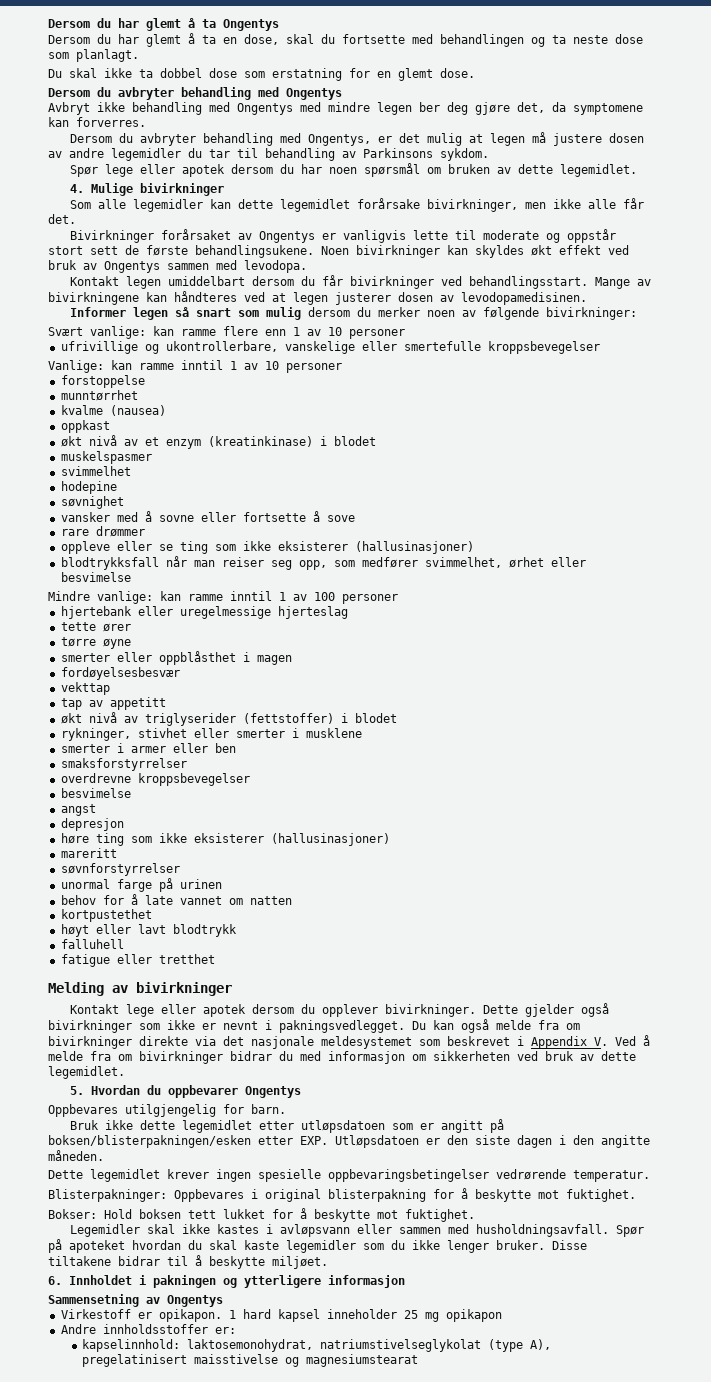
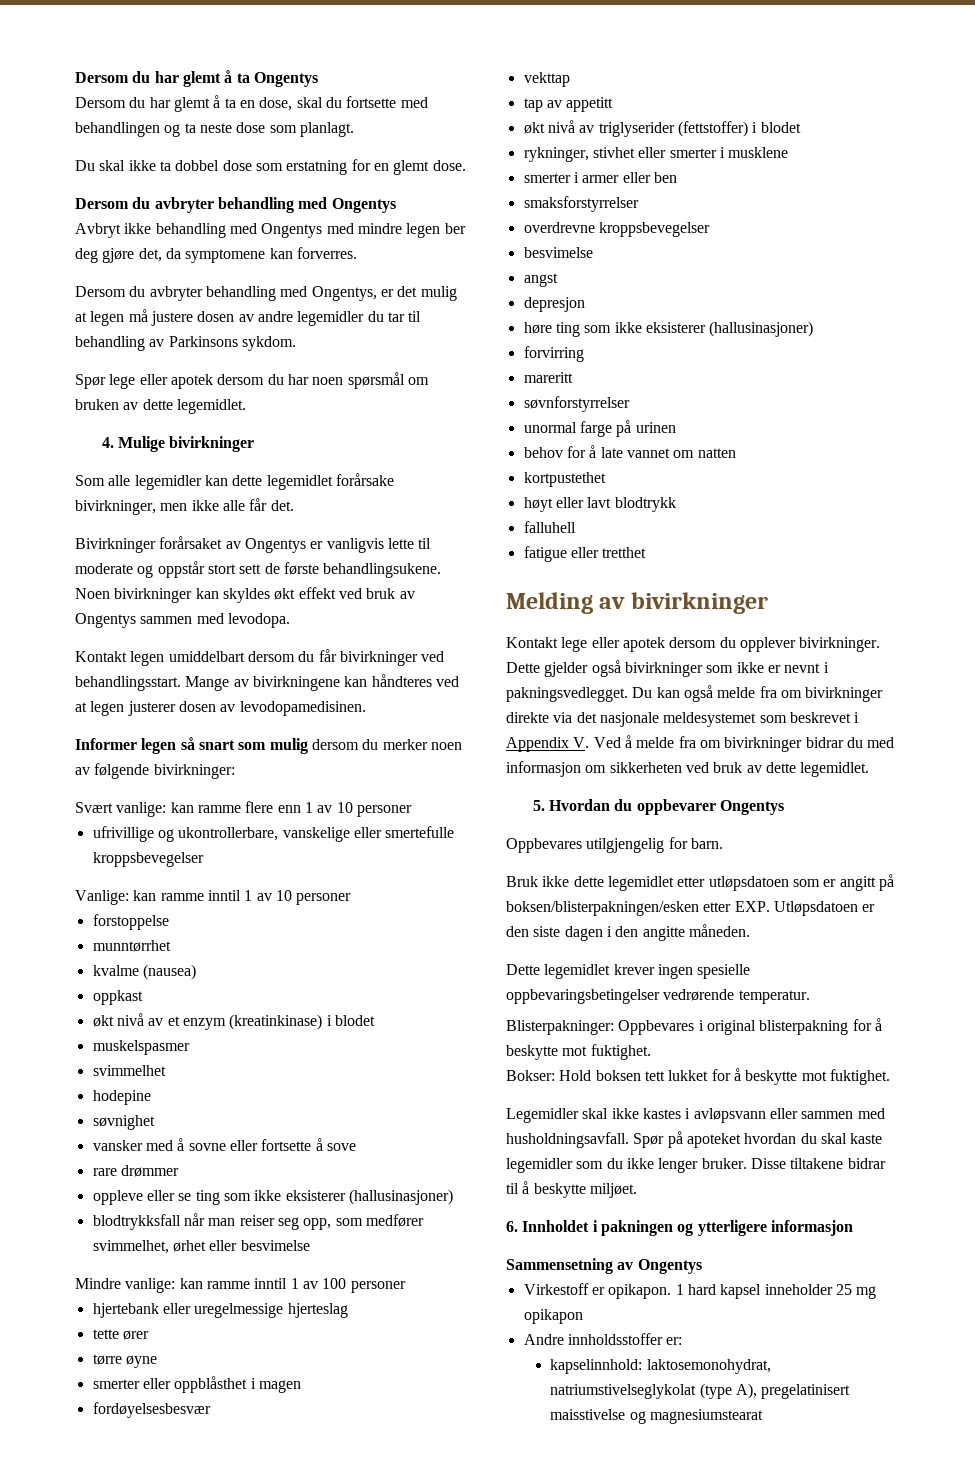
+ forvirring

